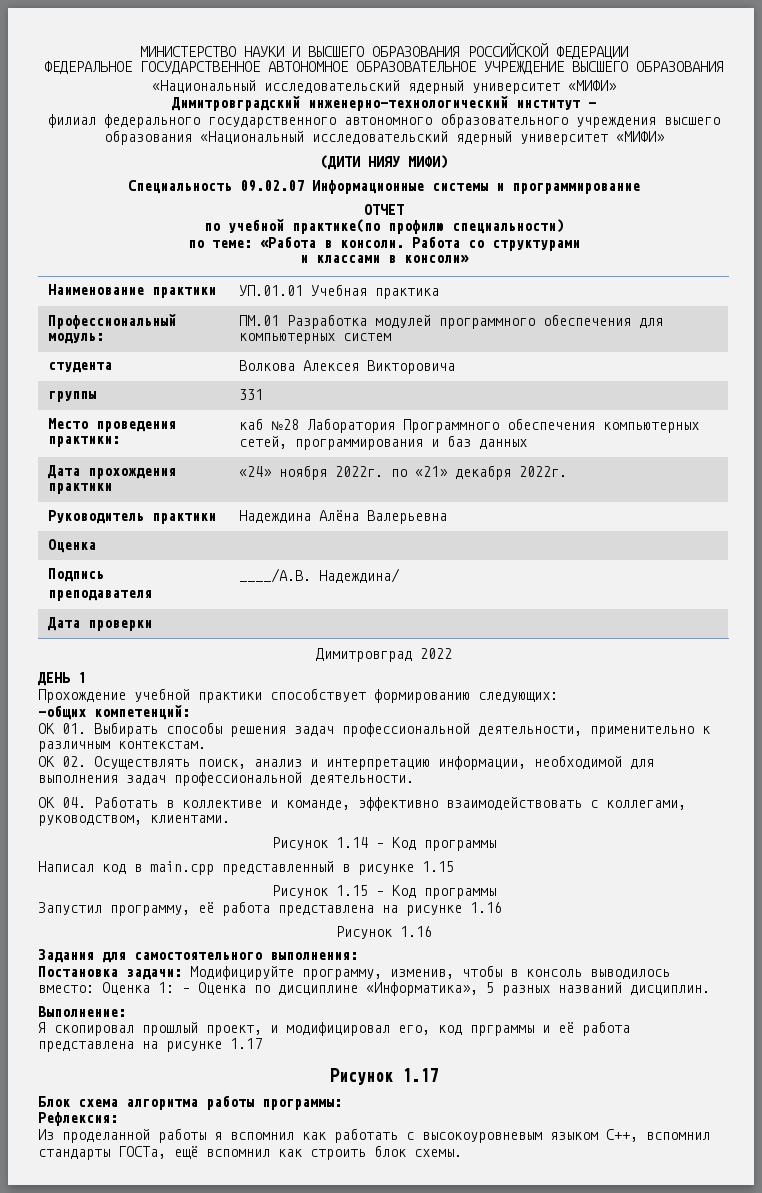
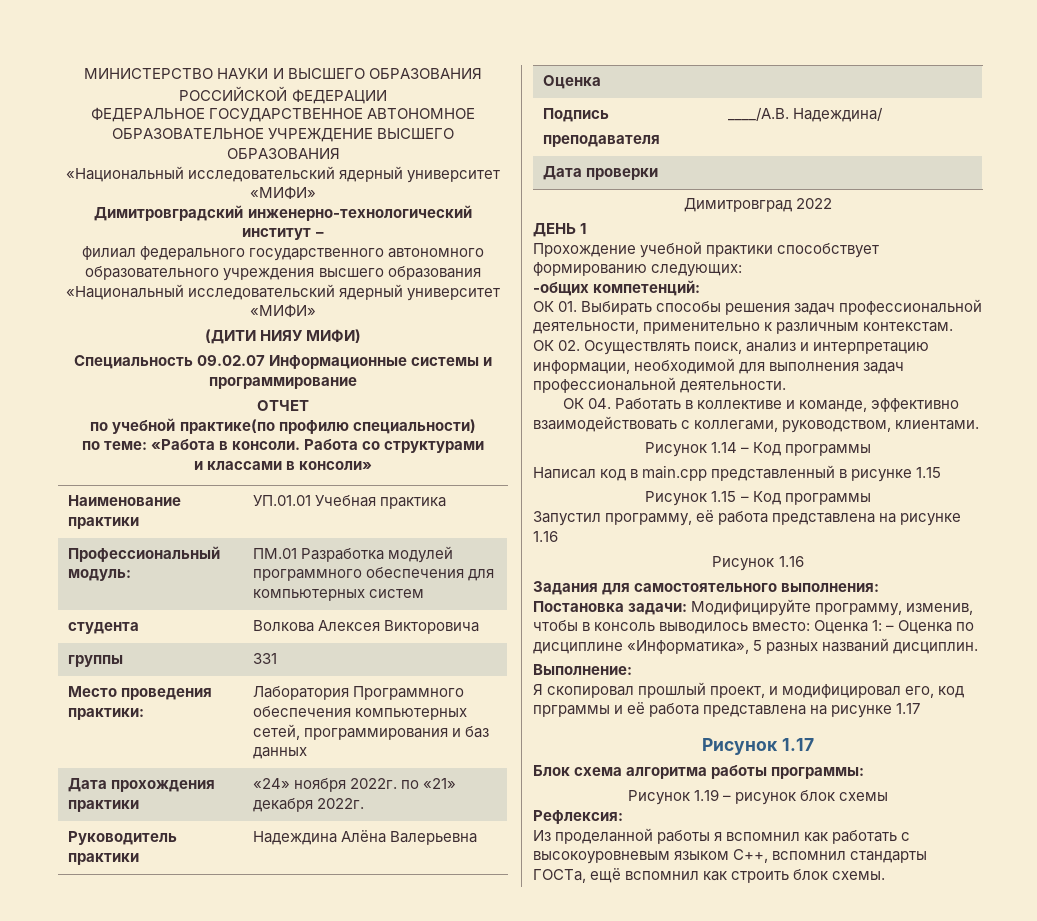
- Место проведения практики: | каб №28 Лаборатория Программного обеспечения компьютерных сетей, программирования и баз данных
+ Место проведения практики: | Лаборатория Программного обеспечения компьютерных сетей, программирования и баз данных
+ Рисунок 1.19 – рисунок блок схемы

